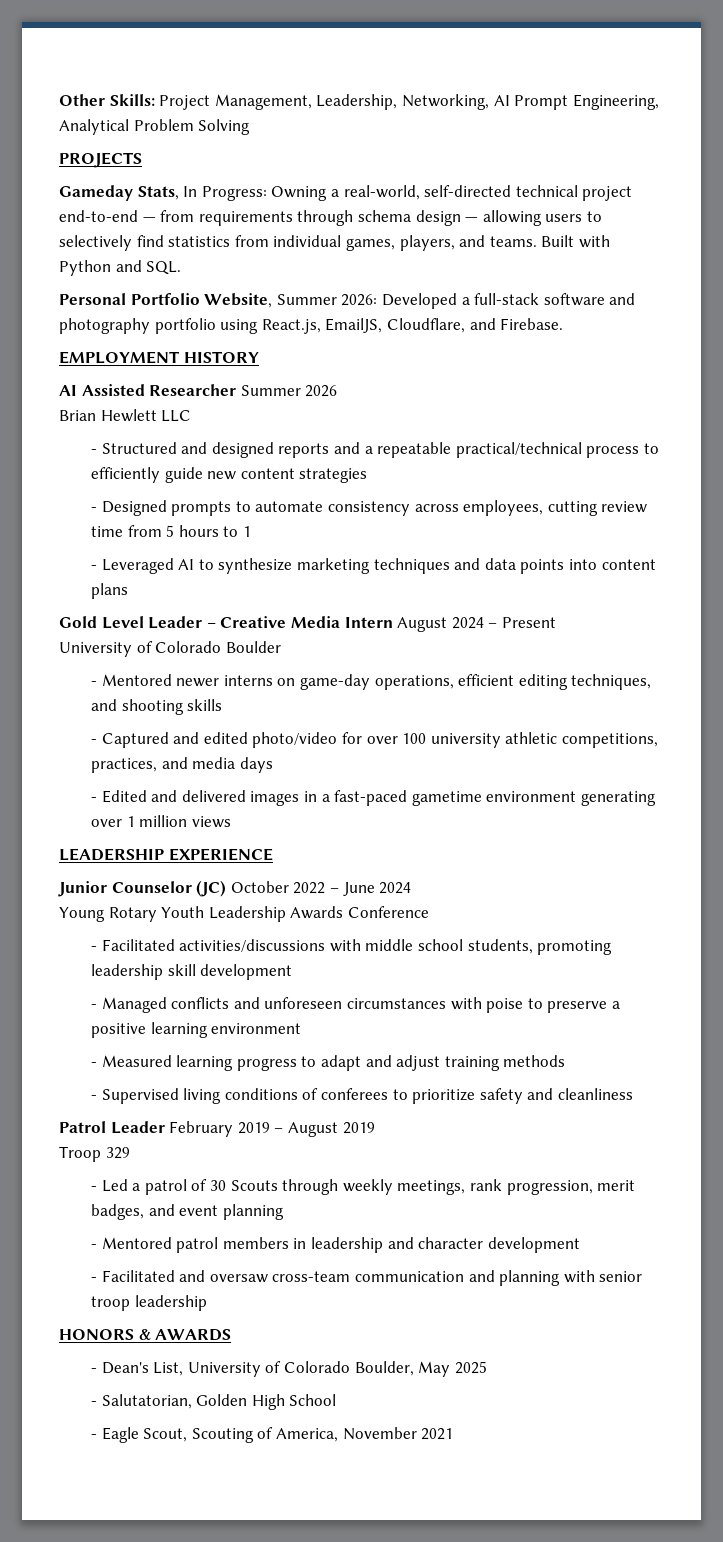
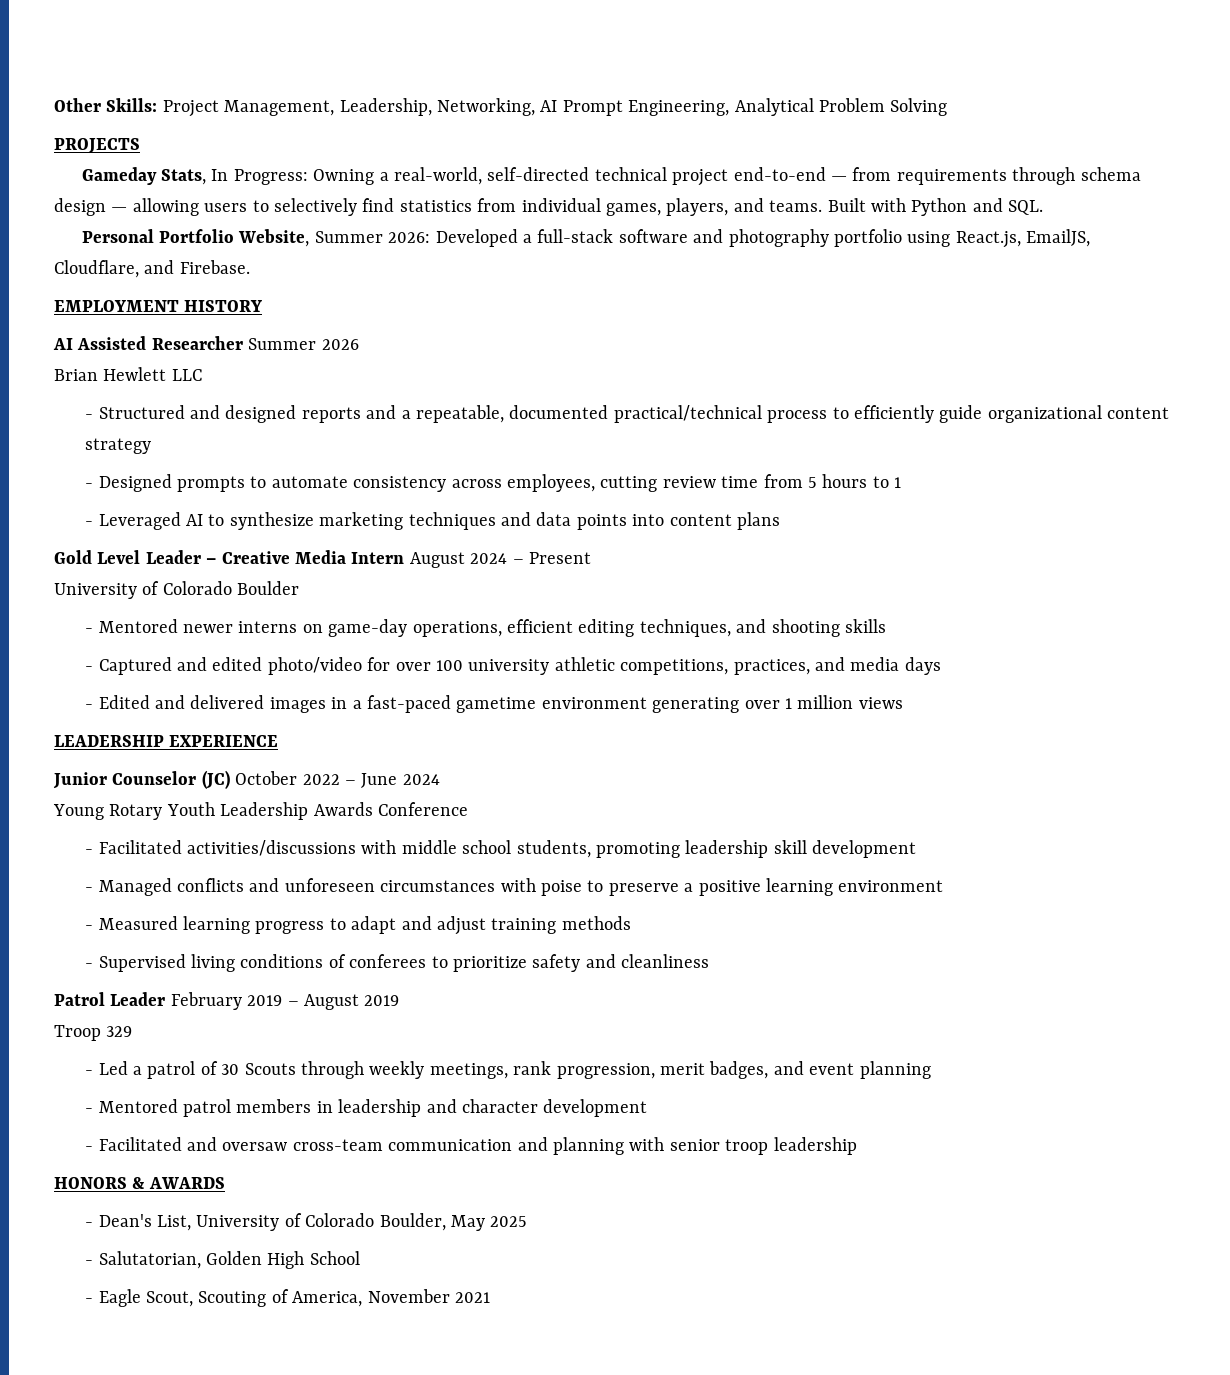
- - Structured and designed reports and a repeatable practical/technical process to efficiently guide new content strategies
+ - Structured and designed reports and a repeatable, documented practical/technical process to efficiently guide organizational content strategy

